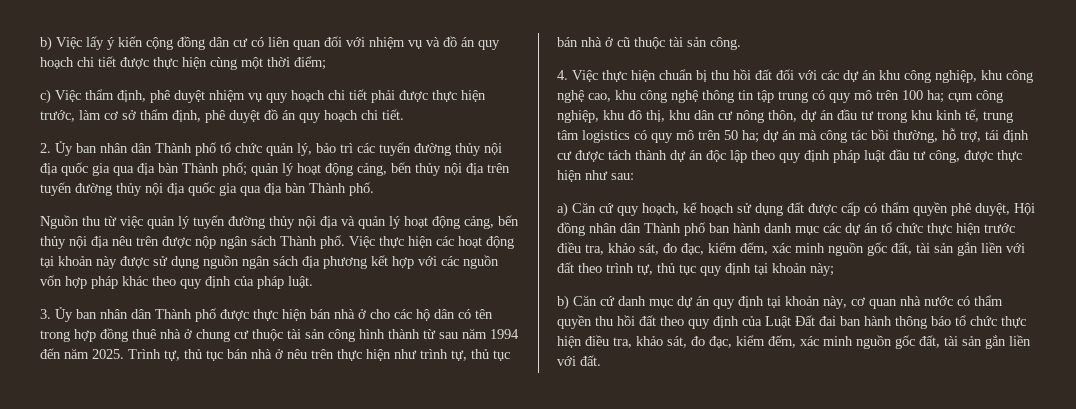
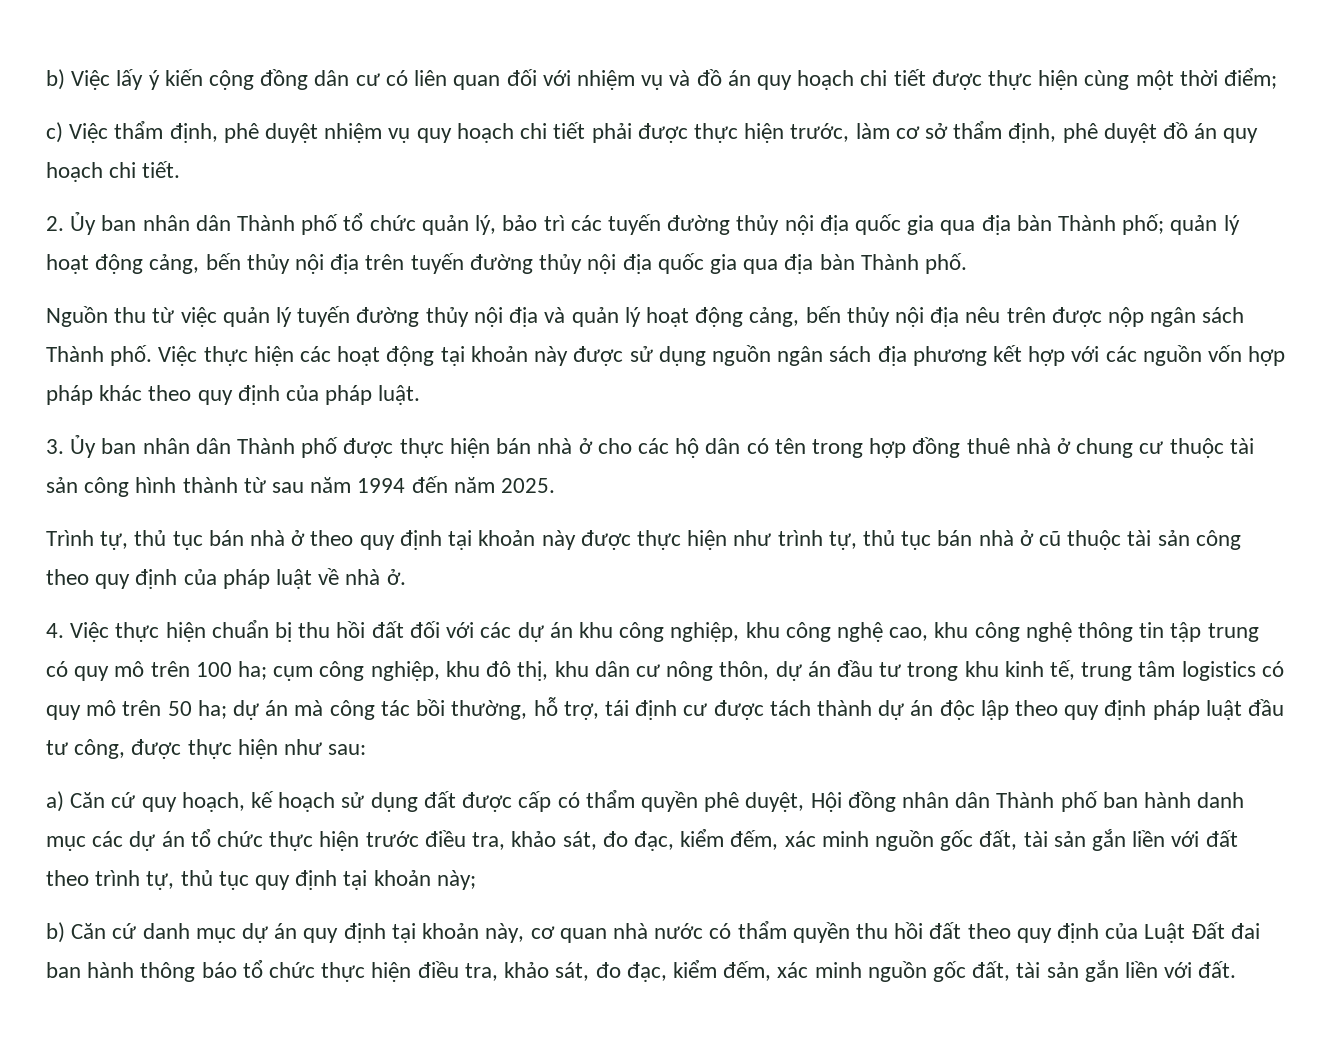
- 3. Ủy ban nhân dân Thành phố được thực hiện bán nhà ở cho các hộ dân có tên trong hợp đồng thuê nhà ở chung cư thuộc tài sản công hình thành từ sau năm 1994 đến năm 2025. Trình tự, thủ tục bán nhà ở nêu trên thực hiện như trình tự, thủ tục bán nhà ở cũ thuộc tài sản công.
+ 3. Ủy ban nhân dân Thành phố được thực hiện bán nhà ở cho các hộ dân có tên trong hợp đồng thuê nhà ở chung cư thuộc tài sản công hình thành từ sau năm 1994 đến năm 2025.
+ Trình tự, thủ tục bán nhà ở theo quy định tại khoản này được thực hiện như trình tự, thủ tục bán nhà ở cũ thuộc tài sản công theo quy định của pháp luật về nhà ở.

